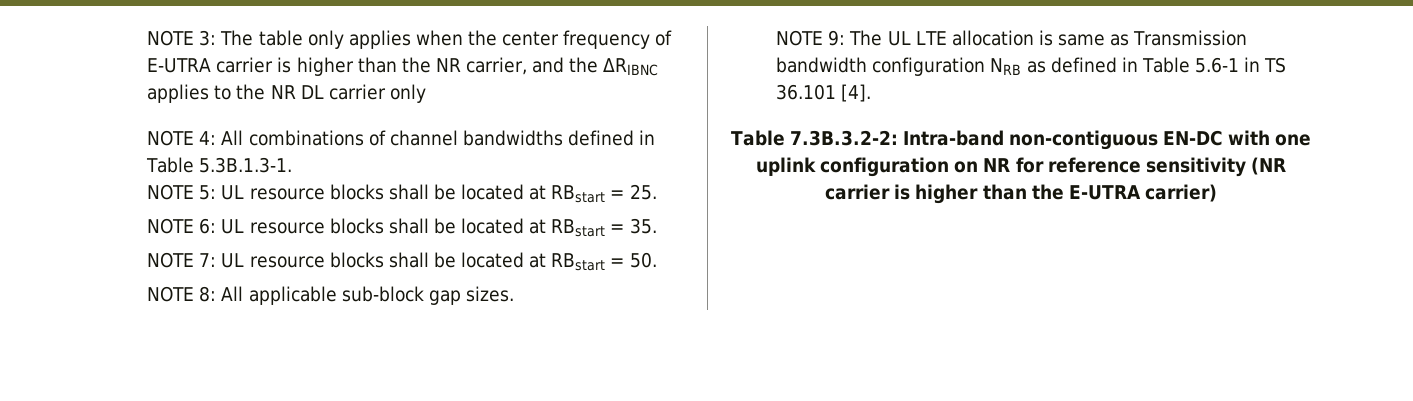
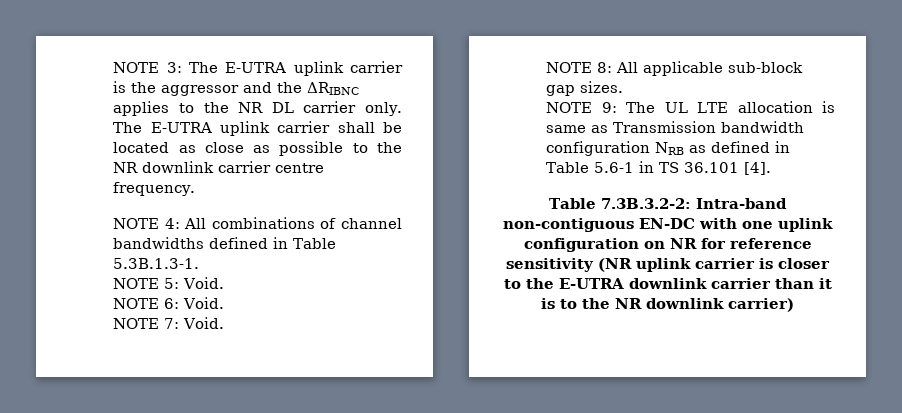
- NOTE 3: The table only applies when the center frequency of E-UTRA carrier is higher than the NR carrier, and the ΔRIBNC applies to the NR DL carrier only
+ NOTE 3: The E-UTRA uplink carrier is the aggressor and the ΔRIBNC applies to the NR DL carrier only. The E-UTRA uplink carrier shall be located as close as possible to the NR downlink carrier centre frequency.
- NOTE 5: UL resource blocks shall be located at RBstart = 25.
- NOTE 6: UL resource blocks shall be located at RBstart = 35.
- NOTE 7: UL resource blocks shall be located at RBstart = 50.
+ NOTE 5: Void.
+ NOTE 6: Void.
+ NOTE 7: Void.
- Table 7.3B.3.2-2: Intra-band non-contiguous EN-DC with one uplink configuration on NR for reference sensitivity (NR carrier is higher than the E-UTRA carrier)
+ Table 7.3B.3.2-2: Intra-band non-contiguous EN-DC with one uplink configuration on NR for reference sensitivity (NR uplink carrier is closer to the E-UTRA downlink carrier than it is to the NR downlink carrier)

